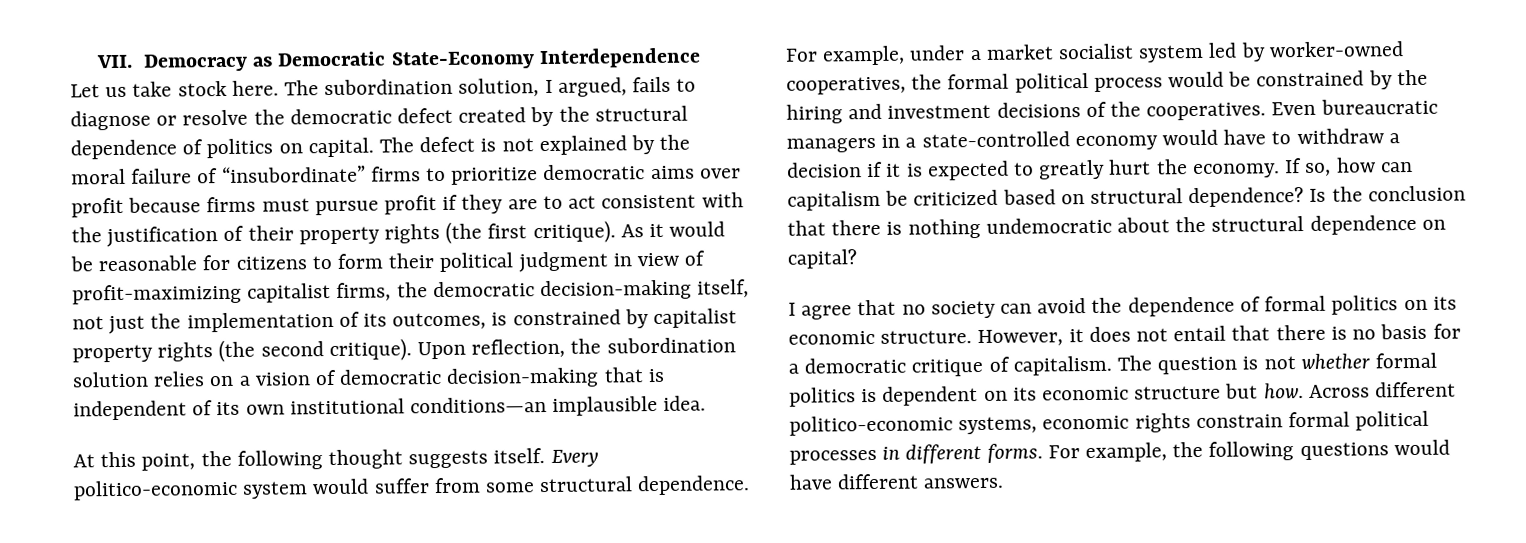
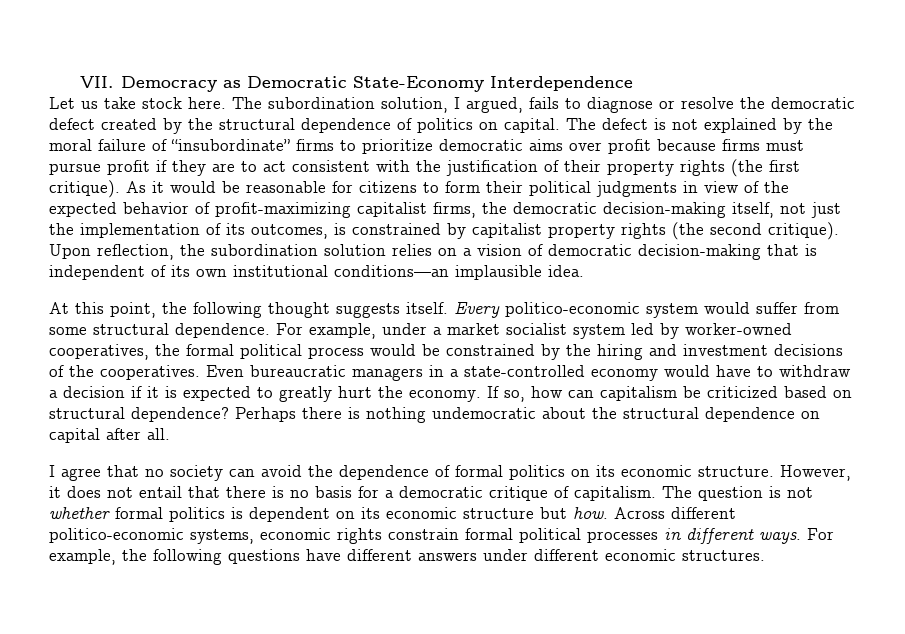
- As it would be reasonable for citizens to form their political judgment in view of profit-maximizing capitalist firms, the democratic decision-making itself, not just the implementation of its outcomes, is constrained by capitalist property rights (the second critique).
+ As it would be reasonable for citizens to form their political judgments in view of the expected behavior of profit-maximizing capitalist firms, the democratic decision-making itself, not just the implementation of its outcomes, is constrained by capitalist property rights (the second critique).
- Is the conclusion that there is nothing undemocratic about the structural dependence on capital?
+ Perhaps there is nothing undemocratic about the structural dependence on capital after all.
- Across different politico-economic systems, economic rights constrain formal political processes in different forms.
+ Across different politico-economic systems, economic rights constrain formal political processes in different ways.
- For example, the following questions would have different answers.
+ For example, the following questions have different answers under different economic structures.

